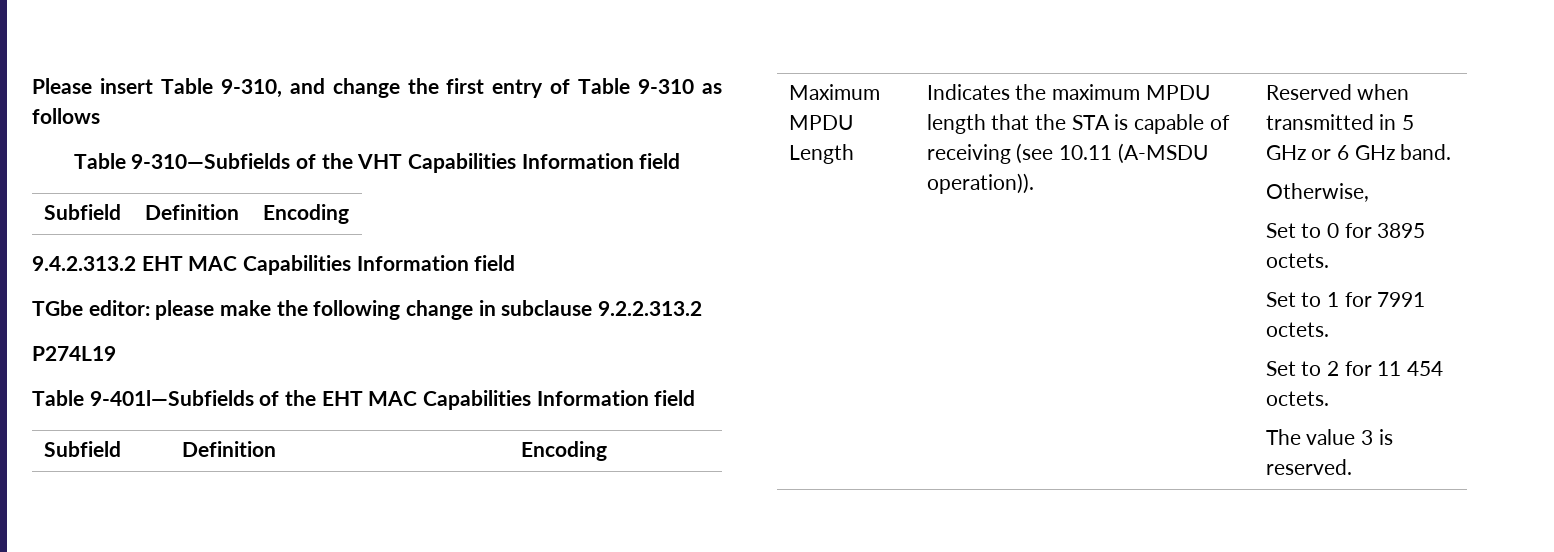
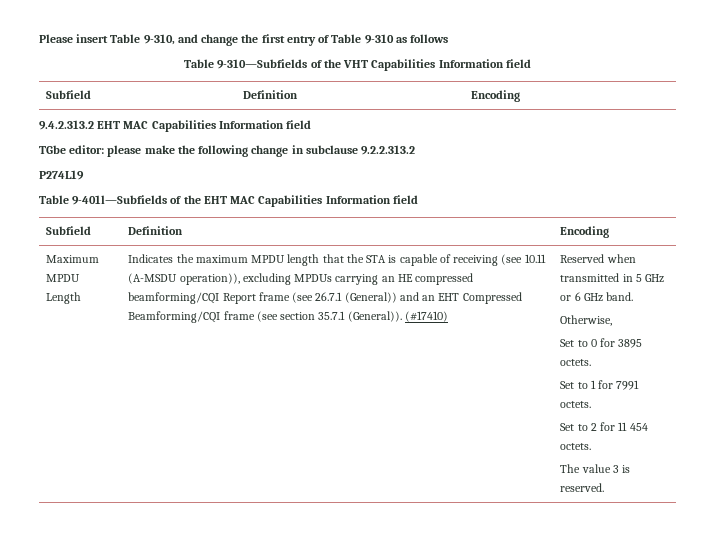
- Indicates the maximum MPDU length that the STA is capable of receiving (see 10.11 (A-MSDU operation)).
+ Indicates the maximum MPDU length that the STA is capable of receiving (see 10.11 (A-MSDU operation)), excluding MPDUs carrying an HE compressed beamforming/CQI Report frame (see 26.7.1 (General)) and an EHT Compressed Beamforming/CQI frame (see section 35.7.1 (General)). (#17410)

